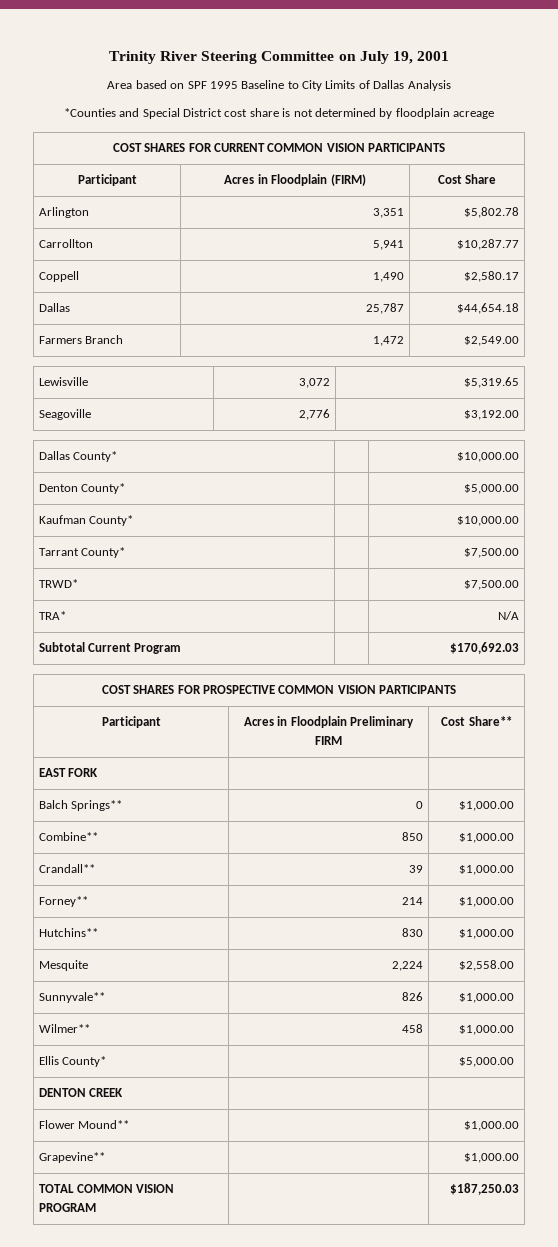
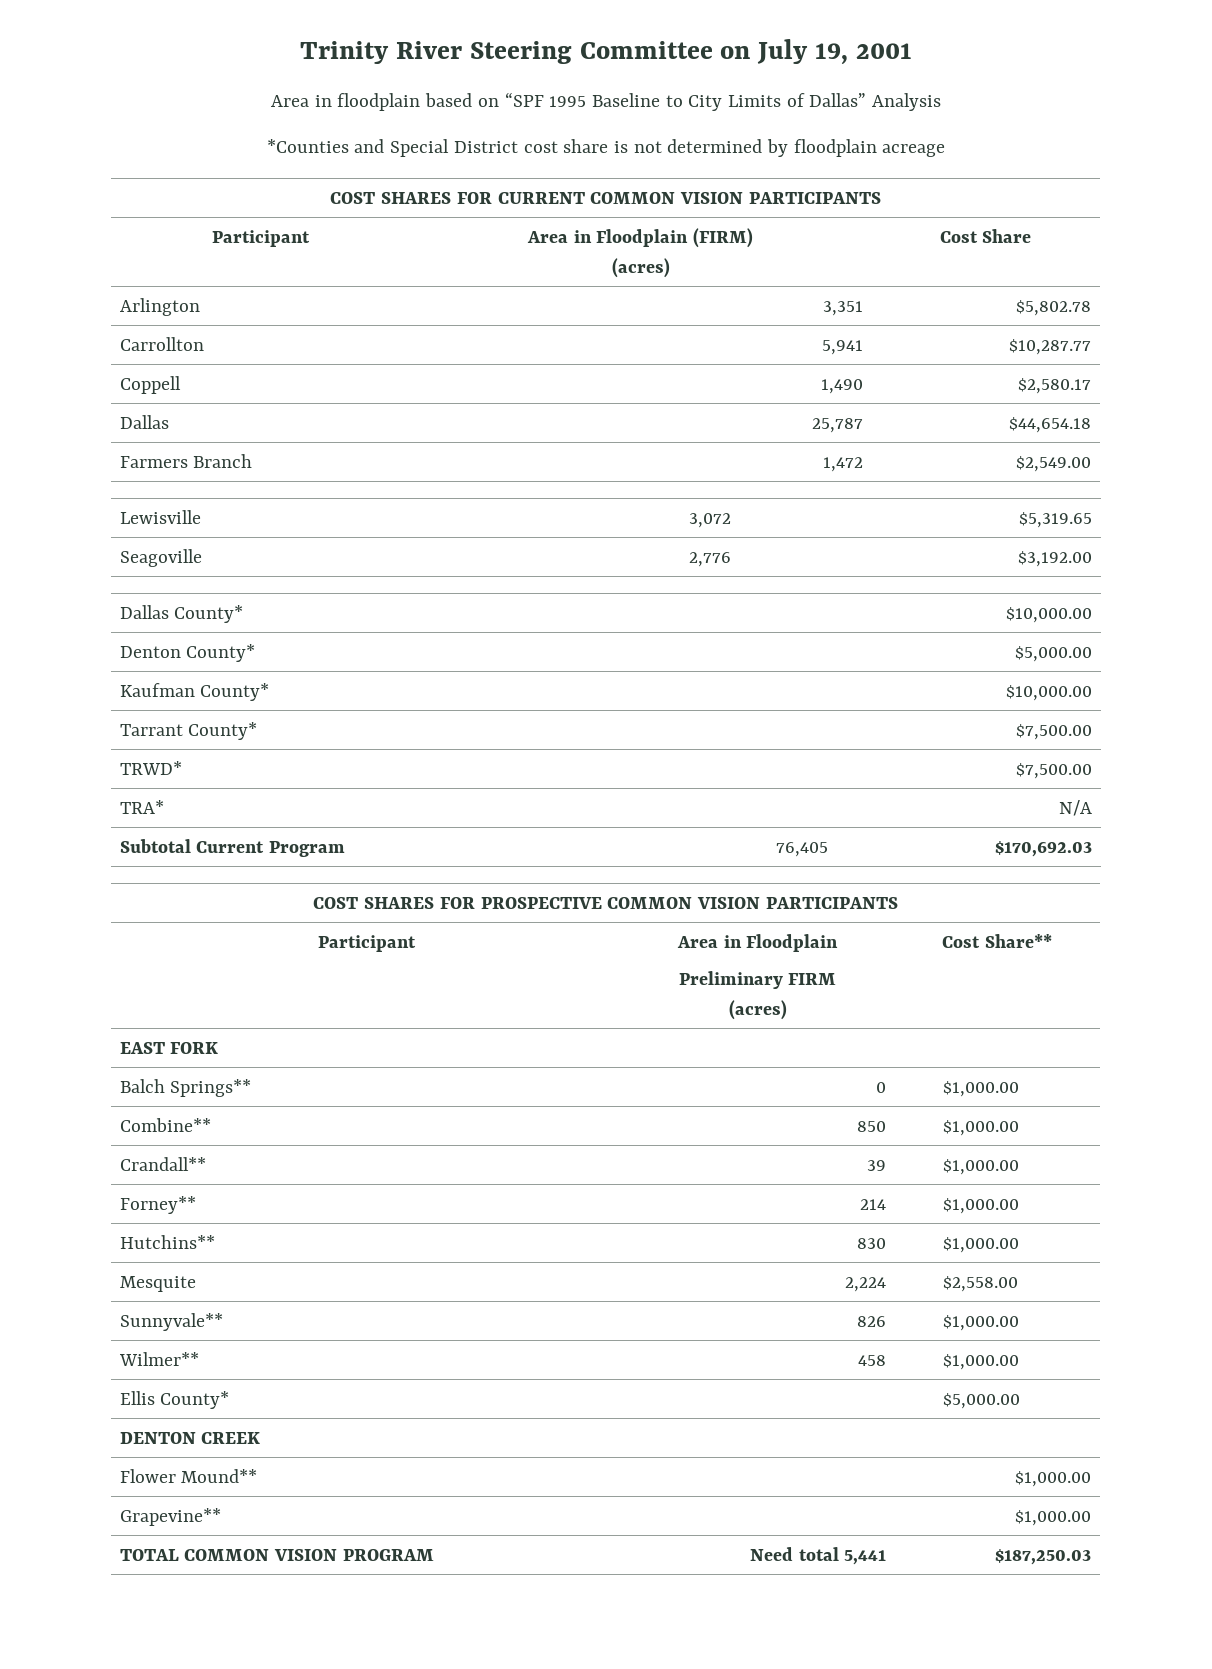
- Area based on SPF 1995 Baseline to City Limits of Dallas Analysis
+ Area in floodplain based on “SPF 1995 Baseline to City Limits of Dallas” Analysis
- Participant | Acres in Floodplain (FIRM) | Cost Share
+ Participant | Area in Floodplain (FIRM)
+ (acres) | Cost Share
- Subtotal Current Program | | $170,692.03
+ Subtotal Current Program | 76,405 | $170,692.03
  COST SHARES FOR PROSPECTIVE COMMON VISION PARTICIPANTS
- Participant | Acres in Floodplain Preliminary FIRM | Cost Share**
+ Participant | Area in Floodplain
+ Preliminary FIRM
+ (acres) | Cost Share**
- TOTAL COMMON VISION PROGRAM | | $187,250.03
+ TOTAL COMMON VISION PROGRAM | Need total 5,441 | $187,250.03

